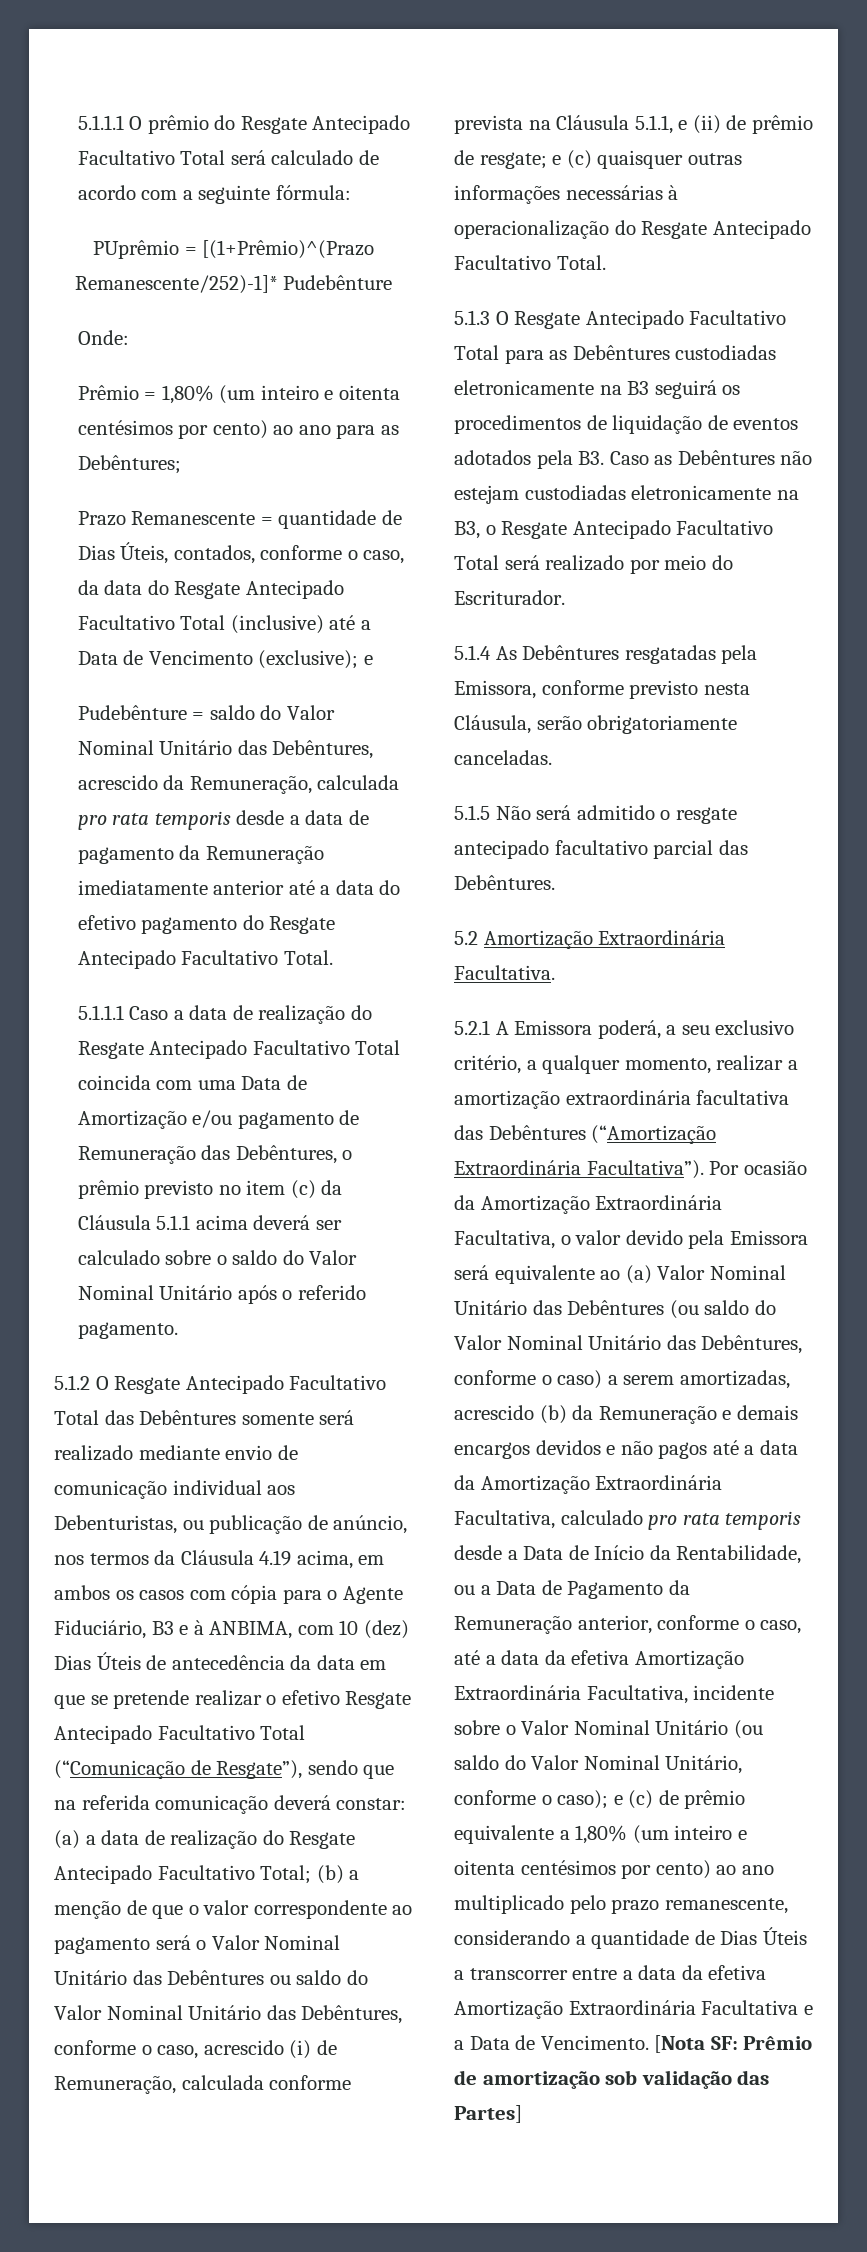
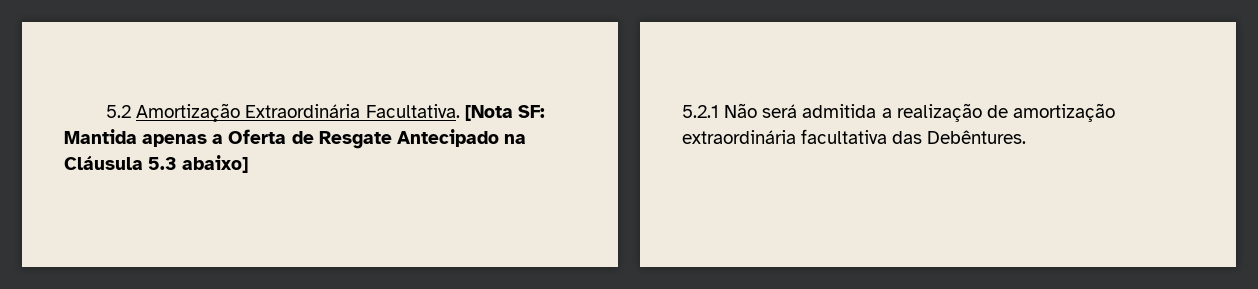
- 5.1.1.1 O prêmio do Resgate Antecipado Facultativo Total será calculado de acordo com a seguinte fórmula:
- PUprêmio = [(1+Prêmio)^(Prazo Remanescente/252)-1]* Pudebênture
- Onde:
- Prêmio = 1,80% (um inteiro e oitenta centésimos por cento) ao ano para as Debêntures;
- Prazo Remanescente = quantidade de Dias Úteis, contados, conforme o caso, da data do Resgate Antecipado Facultativo Total (inclusive) até a Data de Vencimento (exclusive); e
- Pudebênture = saldo do Valor Nominal Unitário das Debêntures, acrescido da Remuneração, calculada pro rata temporis desde a data de pagamento da Remuneração imediatamente anterior até a data do efetivo pagamento do Resgate Antecipado Facultativo Total.
- 5.1.1.1 Caso a data de realização do Resgate Antecipado Facultativo Total coincida com uma Data de Amortização e/ou pagamento de Remuneração das Debêntures, o prêmio previsto no item (c) da Cláusula 5.1.1 acima deverá ser calculado sobre o saldo do Valor Nominal Unitário após o referido pagamento.
- 5.1.2 O Resgate Antecipado Facultativo Total das Debêntures somente será realizado mediante envio de comunicação individual aos Debenturistas, ou publicação de anúncio, nos termos da Cláusula 4.19 acima, em ambos os casos com cópia para o Agente Fiduciário, B3 e à ANBIMA, com 10 (dez) Dias Úteis de antecedência da data em que se pretende realizar o efetivo Resgate Antecipado Facultativo Total (“Comunicação de Resgate”), sendo que na referida comunicação deverá constar: (a) a data de realização do Resgate Antecipado Facultativo Total; (b) a menção de que o valor correspondente ao pagamento será o Valor Nominal Unitário das Debêntures ou saldo do Valor Nominal Unitário das Debêntures, conforme o caso, acrescido (i) de Remuneração, calculada conforme prevista na Cláusula 5.1.1, e (ii) de prêmio de resgate; e (c) quaisquer outras informações necessárias à operacionalização do Resgate Antecipado Facultativo Total.
- 5.1.3 O Resgate Antecipado Facultativo Total para as Debêntures custodiadas eletronicamente na B3 seguirá os procedimentos de liquidação de eventos adotados pela B3. Caso as Debêntures não estejam custodiadas eletronicamente na B3, o Resgate Antecipado Facultativo Total será realizado por meio do Escriturador.
- 5.1.4 As Debêntures resgatadas pela Emissora, conforme previsto nesta Cláusula, serão obrigatoriamente canceladas.
- 5.1.5 Não será admitido o resgate antecipado facultativo parcial das Debêntures.
- 5.2 Amortização Extraordinária Facultativa.
- 5.2.1 A Emissora poderá, a seu exclusivo critério, a qualquer momento, realizar a amortização extraordinária facultativa das Debêntures (“Amortização Extraordinária Facultativa”). Por ocasião da Amortização Extraordinária Facultativa, o valor devido pela Emissora será equivalente ao (a) Valor Nominal Unitário das Debêntures (ou saldo do Valor Nominal Unitário das Debêntures, conforme o caso) a serem amortizadas, acrescido (b) da Remuneração e demais encargos devidos e não pagos até a data da Amortização Extraordinária Facultativa, calculado pro rata temporis desde a Data de Início da Rentabilidade, ou a Data de Pagamento da Remuneração anterior, conforme o caso, até a data da efetiva Amortização Extraordinária Facultativa, incidente sobre o Valor Nominal Unitário (ou saldo do Valor Nominal Unitário, conforme o caso); e (c) de prêmio equivalente a 1,80% (um inteiro e oitenta centésimos por cento) ao ano multiplicado pelo prazo remanescente, considerando a quantidade de Dias Úteis a transcorrer entre a data da efetiva Amortização Extraordinária Facultativa e a Data de Vencimento. [Nota SF: Prêmio de amortização sob validação das Partes]
+ 5.2 Amortização Extraordinária Facultativa. [Nota SF: Mantida apenas a Oferta de Resgate Antecipado na Cláusula 5.3 abaixo]
+ 5.2.1 Não será admitida a realização de amortização extraordinária facultativa das Debêntures.

